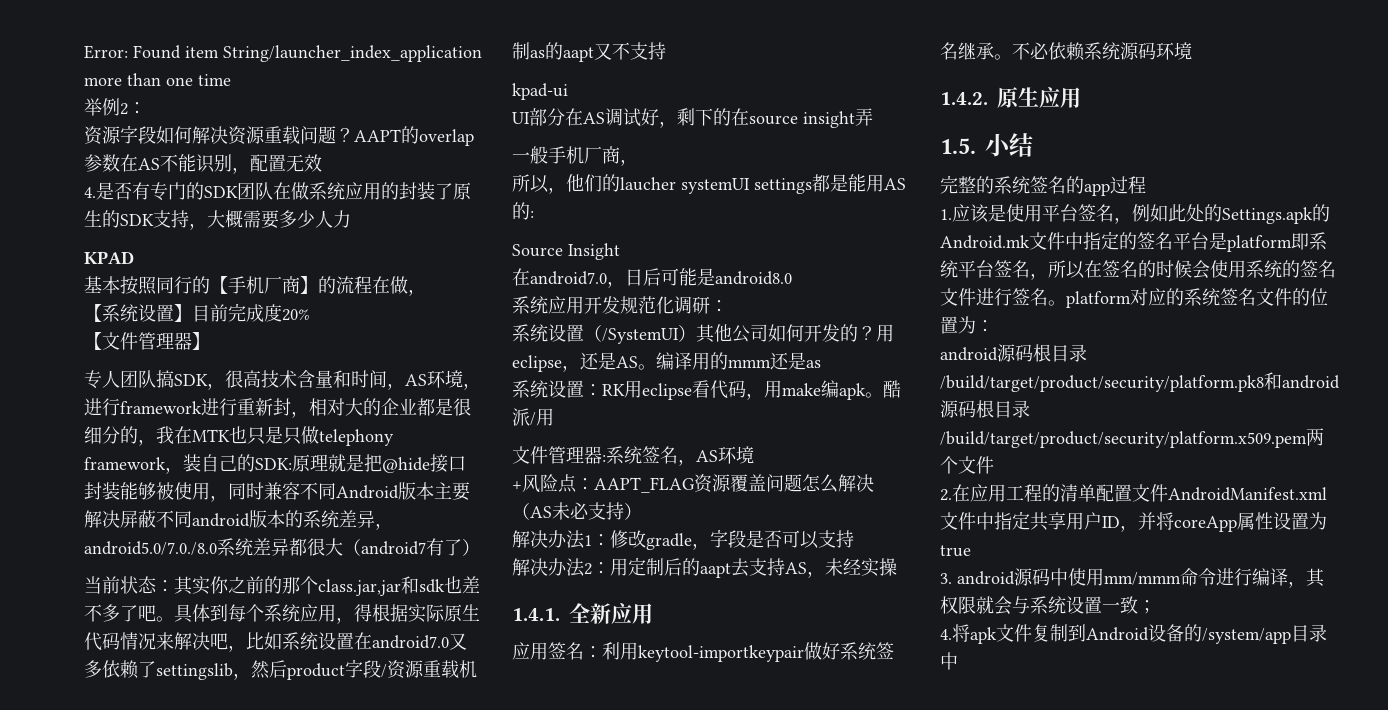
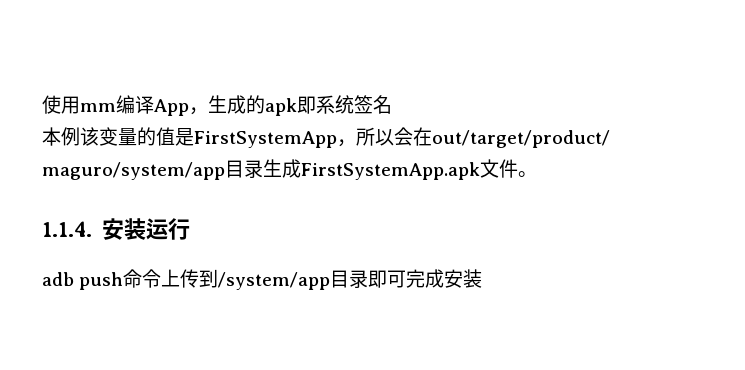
- Error: Found item String/launcher_index_application more than one time
- 举例2：
- 资源字段如何解决资源重载问题？AAPT的overlap参数在AS不能识别，配置无效
- 4.是否有专门的SDK团队在做系统应用的封装了原生的SDK支持，大概需要多少人力
- KPAD
- 基本按照同行的【手机厂商】的流程在做，
- 【系统设置】目前完成度20%
- 【文件管理器】
- 专人团队搞SDK，很高技术含量和时间，AS环境，进行framework进行重新封，相对大的企业都是很细分的，我在MTK也只是只做telephony framework，装自己的SDK:原理就是把@hide接口封装能够被使用，同时兼容不同Android版本主要解决屏蔽不同android版本的系统差异，android5.0/7.0./8.0系统差异都很大（android7有了）
- 当前状态：其实你之前的那个class.jar,jar和sdk也差不多了吧。具体到每个系统应用，得根据实际原生代码情况来解决吧，比如系统设置在android7.0又多依赖了settingslib，然后product字段/资源重载机制as的aapt又不支持
- kpad-ui
- UI部分在AS调试好，剩下的在source insight弄
- 一般手机厂商，
- 所以，他们的laucher systemUI settings都是能用AS的:
- Source Insight
- 在android7.0，日后可能是android8.0
- 系统应用开发规范化调研：
- 系统设置（/SystemUI）其他公司如何开发的？用eclipse，还是AS。编译用的mmm还是as
- 系统设置：RK用eclipse看代码，用make编apk。酷派/用
- 文件管理器:系统签名，AS环境
- +风险点：AAPT_FLAG资源覆盖问题怎么解决（AS未必支持）
- 解决办法1：修改gradle，字段是否可以支持
- 解决办法2：用定制后的aapt去支持AS，未经实操
- 1.4.1.全新应用
- 应用签名：利用keytool-importkeypair做好系统签名继承。不必依赖系统源码环境
- 1.4.2.原生应用
- 1.5.小结
- 完整的系统签名的app过程
- 1.应该是使用平台签名，例如此处的Settings.apk的Android.mk文件中指定的签名平台是platform即系统平台签名，所以在签名的时候会使用系统的签名文件进行签名。platform对应的系统签名文件的位置为：
- android源码根目录/build/target/product/security/platform.pk8和android源码根目录/build/target/product/security/platform.x509.pem两个文件
- 2.在应用工程的清单配置文件AndroidManifest.xml文件中指定共享用户ID，并将coreApp属性设置为true
- 3. android源码中使用mm/mmm命令进行编译，其权限就会与系统设置一致；
- 4.将apk文件复制到Android设备的/system/app目录中
+ 使用mm编译App，生成的apk即系统签名
+ 本例该变量的值是FirstSystemApp，所以会在out/target/product/ maguro/system/app目录生成FirstSystemApp.apk文件。
+ 1.1.4.安装运行
+ adb push命令上传到/system/app目录即可完成安装

